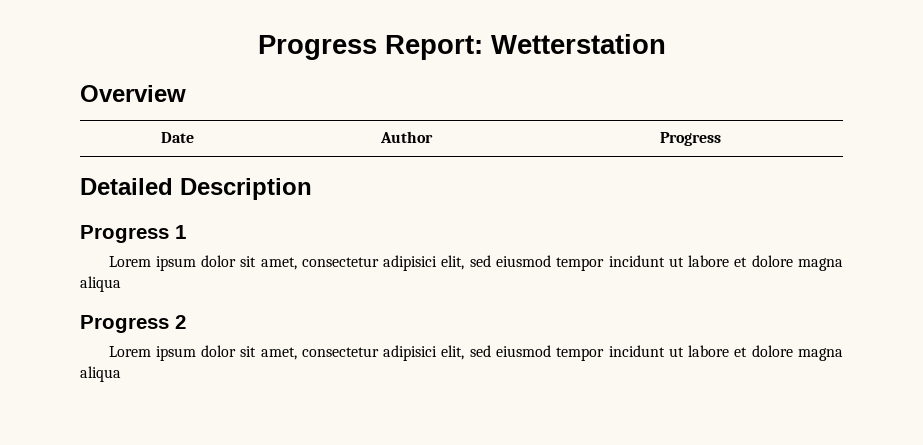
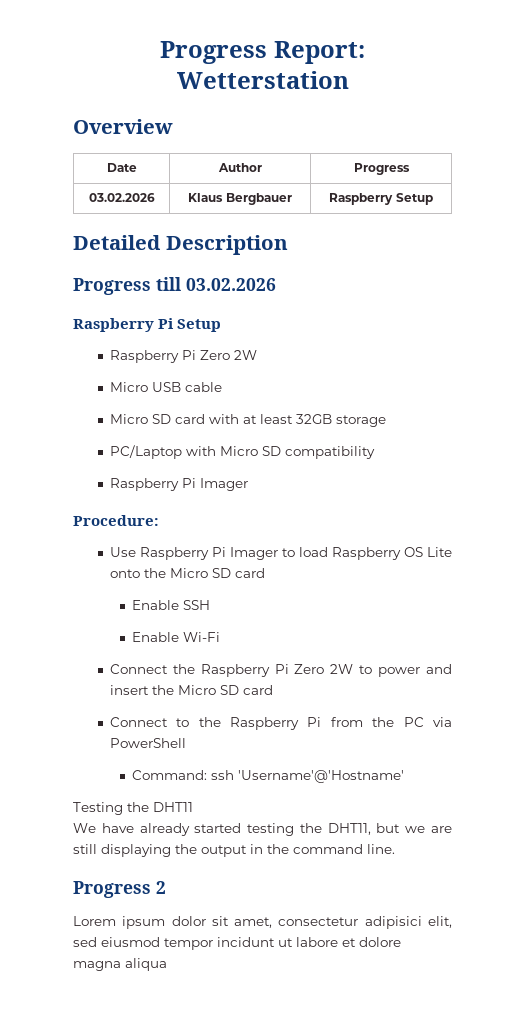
+ 03.02.2026 | Klaus Bergbauer | Raspberry Setup
  Detailed Description
- Progress 1
- Lorem ipsum dolor sit amet, consectetur adipisici elit, sed eiusmod tempor incidunt ut labore et dolore magna aliqua
+ Progress till 03.02.2026
+ Raspberry Pi Setup
+ Raspberry Pi Zero 2W
+ Micro USB cable
+ Micro SD card with at least 32GB storage
+ PC/Laptop with Micro SD compatibility
+ Raspberry Pi Imager
+ Procedure:
+ Use Raspberry Pi Imager to load Raspberry OS Lite onto the Micro SD card
+ Enable SSH
+ Enable Wi-Fi
+ Connect the Raspberry Pi Zero 2W to power and insert the Micro SD card
+ Connect to the Raspberry Pi from the PC via PowerShell
+ Command: ssh 'Username'@'Hostname'
+ Testing the DHT11
+ We have already started testing the DHT11, but we are still displaying the output in the command line.

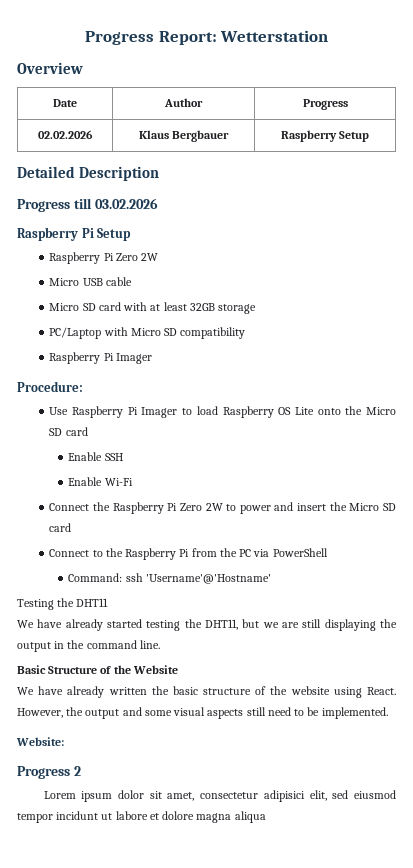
- 03.02.2026 | Klaus Bergbauer | Raspberry Setup
+ 02.02.2026 | Klaus Bergbauer | Raspberry Setup
+ Basic Structure of the Website
+ We have already written the basic structure of the website using React. However, the output and some visual aspects still need to be implemented.
+ Website:

